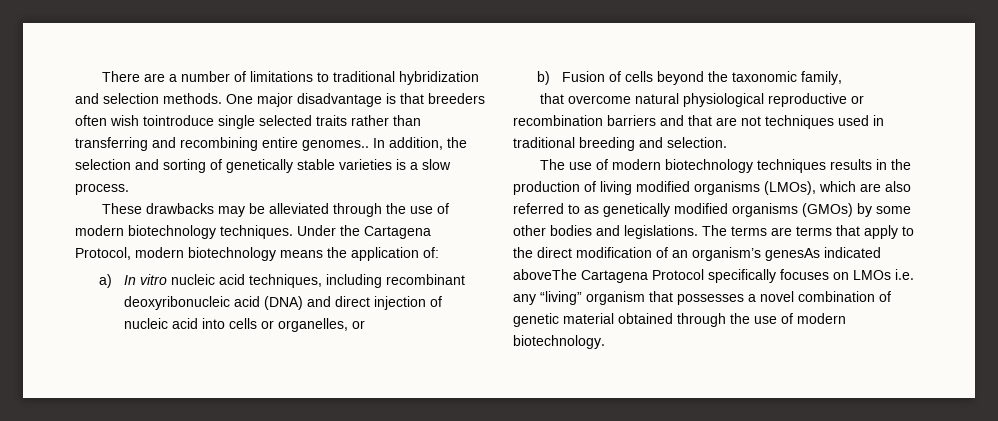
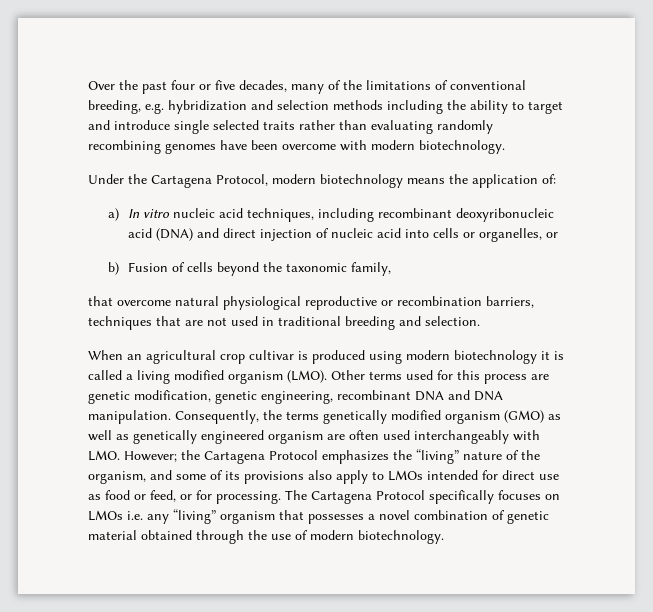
- There are a number of limitations to traditional hybridization and selection methods. One major disadvantage is that breeders often wish tointroduce single selected traits rather than transferring and recombining entire genomes.. In addition, the selection and sorting of genetically stable varieties is a slow process.
- These drawbacks may be alleviated through the use of modern biotechnology techniques. Under the Cartagena Protocol, modern biotechnology means the application of:
+ Over the past four or five decades, many of the limitations of conventional breeding, e.g. hybridization and selection methods including the ability to target and introduce single selected traits rather than evaluating randomly recombining genomes have been overcome with modern biotechnology.
+ Under the Cartagena Protocol, modern biotechnology means the application of:
- that overcome natural physiological reproductive or recombination barriers and that are not techniques used in traditional breeding and selection.
+ that overcome natural physiological reproductive or recombination barriers, techniques that are not used in traditional breeding and selection.
- The use of modern biotechnology techniques results in the production of living modified organisms (LMOs), which are also referred to as genetically modified organisms (GMOs) by some other bodies and legislations. The terms are terms that apply to the direct modification of an organism’s genesAs indicated aboveThe Cartagena Protocol specifically focuses on LMOs i.e. any “living” organism that possesses a novel combination of genetic material obtained through the use of modern biotechnology.
+ When an agricultural crop cultivar is produced using modern biotechnology it is called a living modified organism (LMO). Other terms used for this process are genetic modification, genetic engineering, recombinant DNA and DNA manipulation. Consequently, the terms genetically modified organism (GMO) as well as genetically engineered organism are often used interchangeably with LMO. However; the Cartagena Protocol emphasizes the “living” nature of the organism, and some of its provisions also apply to LMOs intended for direct use as food or feed, or for processing. The Cartagena Protocol specifically focuses on LMOs i.e. any “living” organism that possesses a novel combination of genetic material obtained through the use of modern biotechnology.

